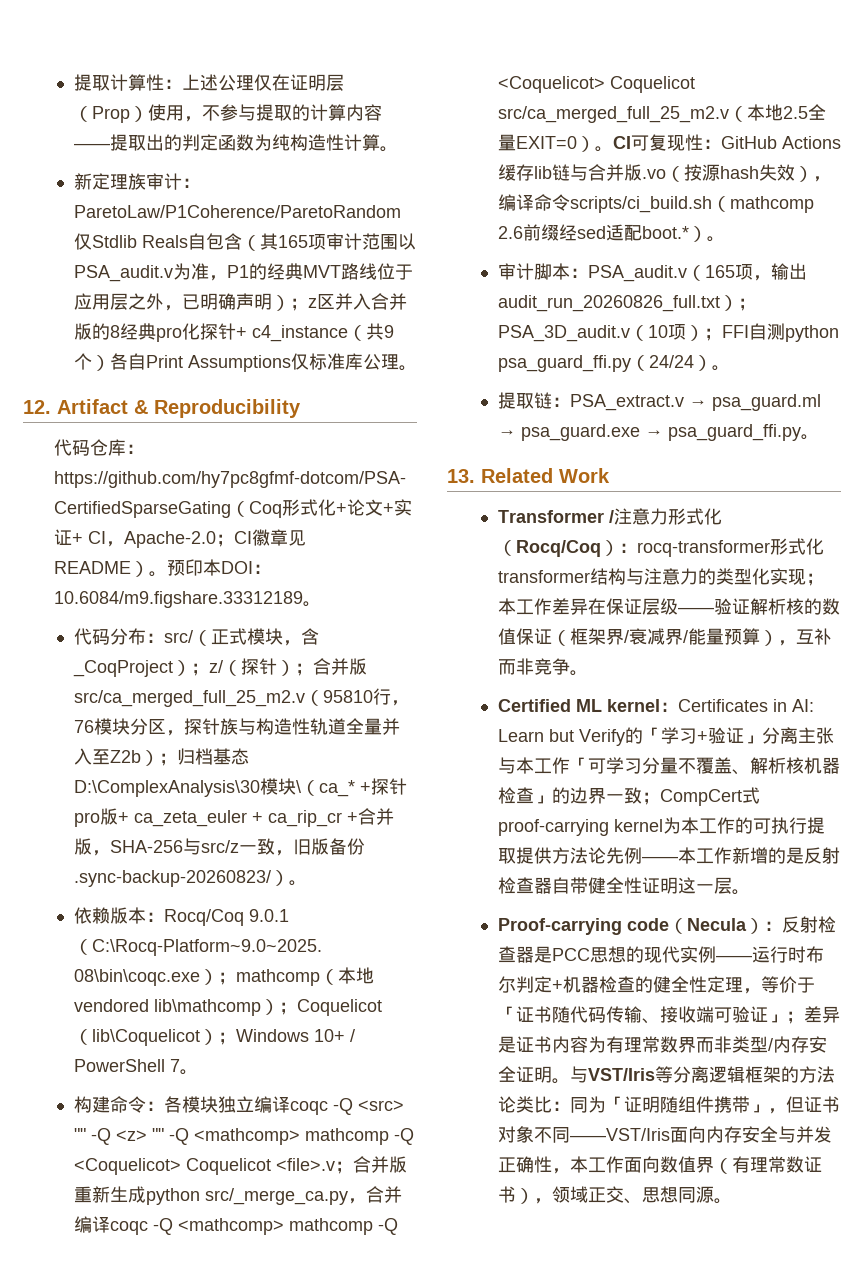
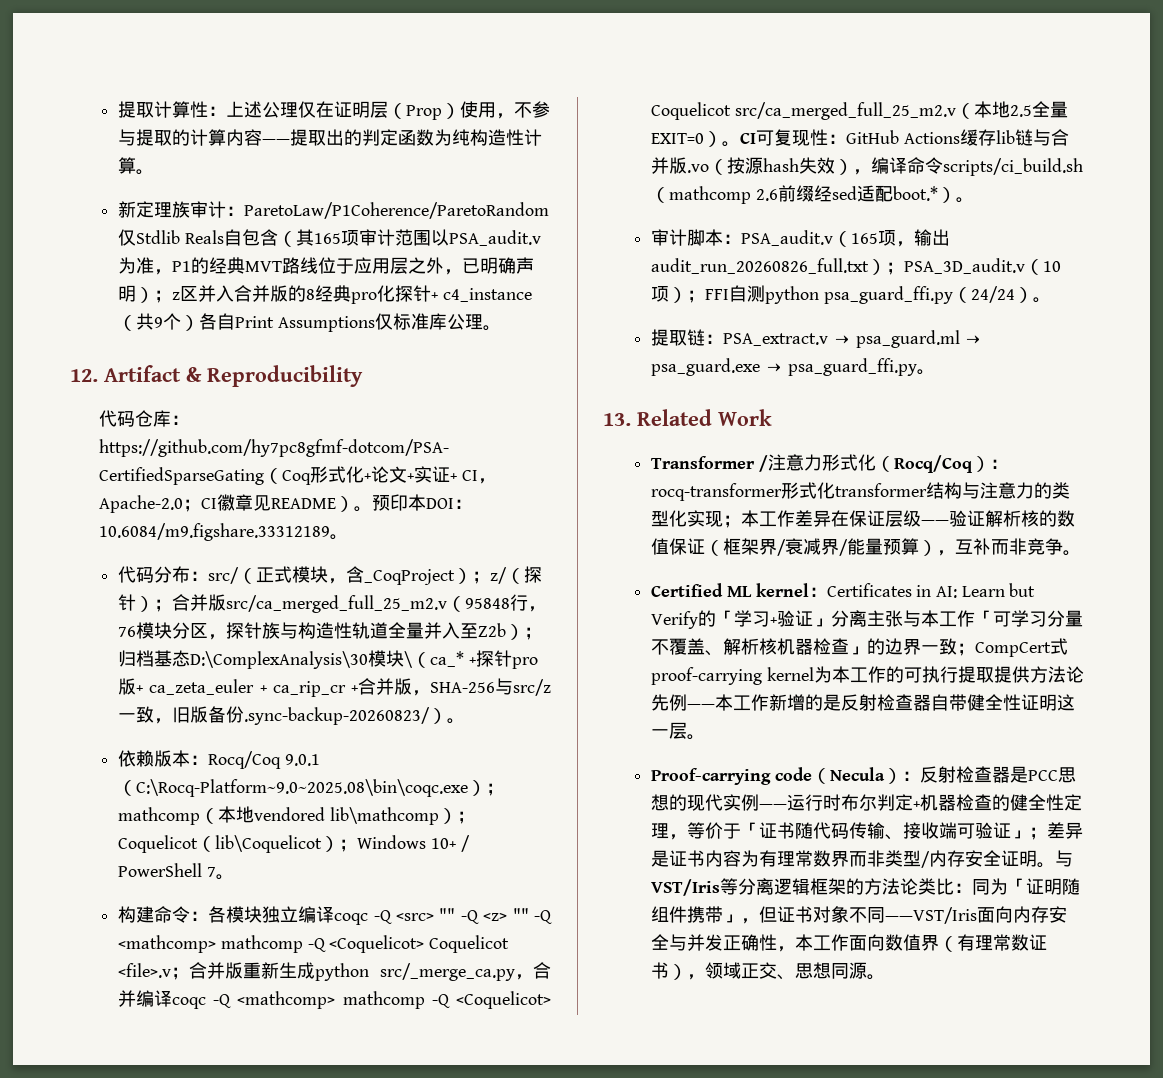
- 代码分布：src/（正式模块，含_CoqProject）；z/（探针）；合并版src/ca_merged_full_25_m2.v（95810行，76模块分区，探针族与构造性轨道全量并入至Z2b）；归档基态D:\ComplexAnalysis\30模块\（ca_* +探针pro版+ ca_zeta_euler + ca_rip_cr +合并版，SHA-256与src/z一致，旧版备份.sync-backup-20260823/）。
+ 代码分布：src/（正式模块，含_CoqProject）；z/（探针）；合并版src/ca_merged_full_25_m2.v（95848行，76模块分区，探针族与构造性轨道全量并入至Z2b）；归档基态D:\ComplexAnalysis\30模块\（ca_* +探针pro版+ ca_zeta_euler + ca_rip_cr +合并版，SHA-256与src/z一致，旧版备份.sync-backup-20260823/）。

